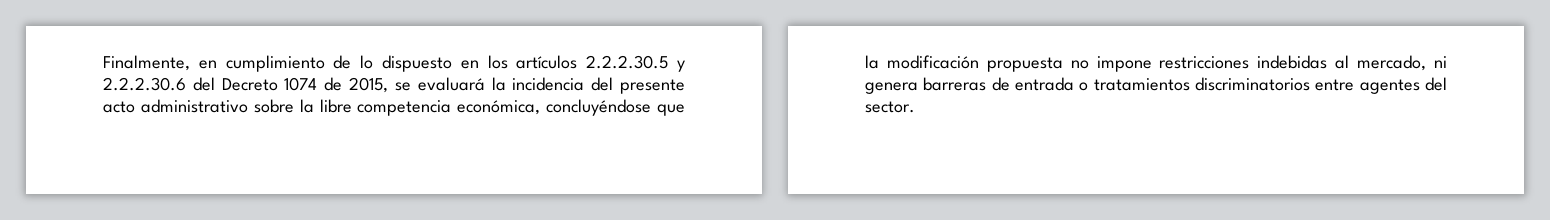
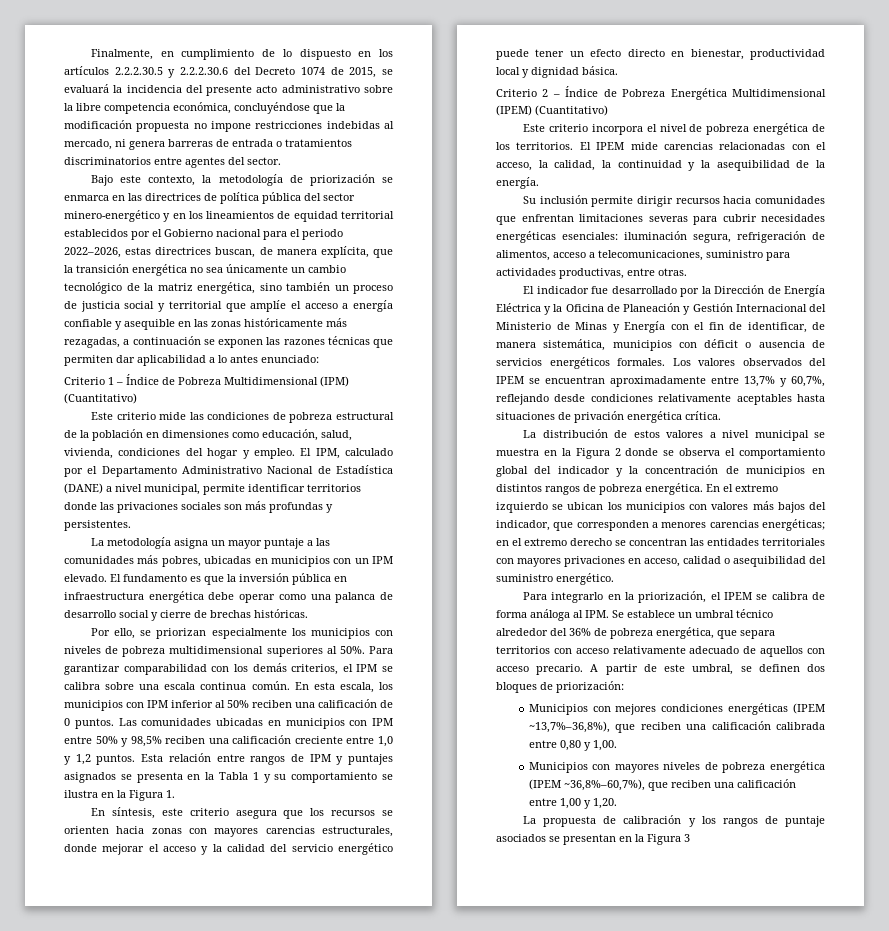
+ Bajo este contexto, la metodología de priorización se enmarca en las directrices de política pública del sector minero-energético y en los lineamientos de equidad territorial establecidos por el Gobierno nacional para el periodo 2022–2026, estas directrices buscan, de manera explícita, que la transición energética no sea únicamente un cambio tecnológico de la matriz energética, sino también un proceso de justicia social y territorial que amplíe el acceso a energía confiable y asequible en las zonas históricamente más rezagadas, a continuación se exponen las razones técnicas que permiten dar aplicabilidad a lo antes enunciado:
+ Criterio 1 – Índice de Pobreza Multidimensional (IPM) (Cuantitativo)
+ Este criterio mide las condiciones de pobreza estructural de la población en dimensiones como educación, salud, vivienda, condiciones del hogar y empleo. El IPM, calculado por el Departamento Administrativo Nacional de Estadística (DANE) a nivel municipal, permite identificar territorios donde las privaciones sociales son más profundas y persistentes.
+ La metodología asigna un mayor puntaje a las comunidades más pobres, ubicadas en municipios con un IPM elevado. El fundamento es que la inversión pública en infraestructura energética debe operar como una palanca de desarrollo social y cierre de brechas históricas.
+ Por ello, se priorizan especialmente los municipios con niveles de pobreza multidimensional superiores al 50%. Para garantizar comparabilidad con los demás criterios, el IPM se calibra sobre una escala continua común. En esta escala, los municipios con IPM inferior al 50% reciben una calificación de 0 puntos. Las comunidades ubicadas en municipios con IPM entre 50% y 98,5% reciben una calificación creciente entre 1,0 y 1,2 puntos. Esta relación entre rangos de IPM y puntajes asignados se presenta en la Tabla 1 y su comportamiento se ilustra en la Figura 1.
+ En síntesis, este criterio asegura que los recursos se orienten hacia zonas con mayores carencias estructurales, donde mejorar el acceso y la calidad del servicio energético puede tener un efecto directo en bienestar, productividad local y dignidad básica.
+ Criterio 2 – Índice de Pobreza Energética Multidimensional (IPEM) (Cuantitativo)
+ Este criterio incorpora el nivel de pobreza energética de los territorios. El IPEM mide carencias relacionadas con el acceso, la calidad, la continuidad y la asequibilidad de la energía.
+ Su inclusión permite dirigir recursos hacia comunidades que enfrentan limitaciones severas para cubrir necesidades energéticas esenciales: iluminación segura, refrigeración de alimentos, acceso a telecomunicaciones, suministro para actividades productivas, entre otras.
+ El indicador fue desarrollado por la Dirección de Energía Eléctrica y la Oficina de Planeación y Gestión Internacional del Ministerio de Minas y Energía con el fin de identificar, de manera sistemática, municipios con déficit o ausencia de servicios energéticos formales. Los valores observados del IPEM se encuentran aproximadamente entre 13,7% y 60,7%, reflejando desde condiciones relativamente aceptables hasta situaciones de privación energética crítica.
+ La distribución de estos valores a nivel municipal se muestra en la Figura 2 donde se observa el comportamiento global del indicador y la concentración de municipios en distintos rangos de pobreza energética. En el extremo izquierdo se ubican los municipios con valores más bajos del indicador, que corresponden a menores carencias energéticas; en el extremo derecho se concentran las entidades territoriales con mayores privaciones en acceso, calidad o asequibilidad del suministro energético.
+ Para integrarlo en la priorización, el IPEM se calibra de forma análoga al IPM. Se establece un umbral técnico alrededor del 36% de pobreza energética, que separa territorios con acceso relativamente adecuado de aquellos con acceso precario. A partir de este umbral, se definen dos bloques de priorización:
+ Municipios con mejores condiciones energéticas (IPEM ~13,7%–36,8%), que reciben una calificación calibrada entre 0,80 y 1,00.
+ Municipios con mayores niveles de pobreza energética (IPEM ~36,8%–60,7%), que reciben una calificación entre 1,00 y 1,20.
+ La propuesta de calibración y los rangos de puntaje asociados se presentan en la Figura 3

